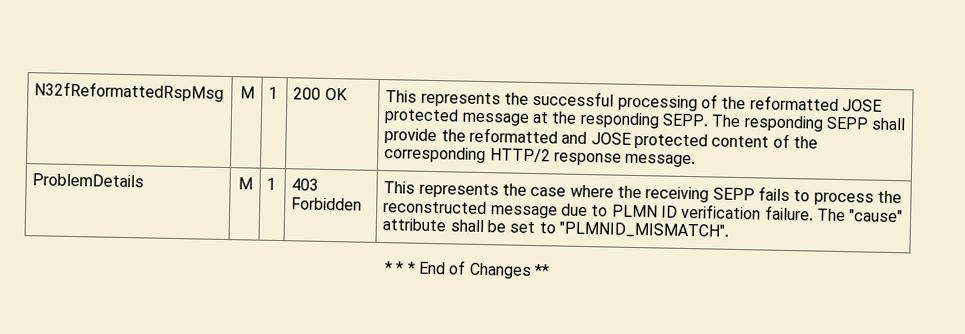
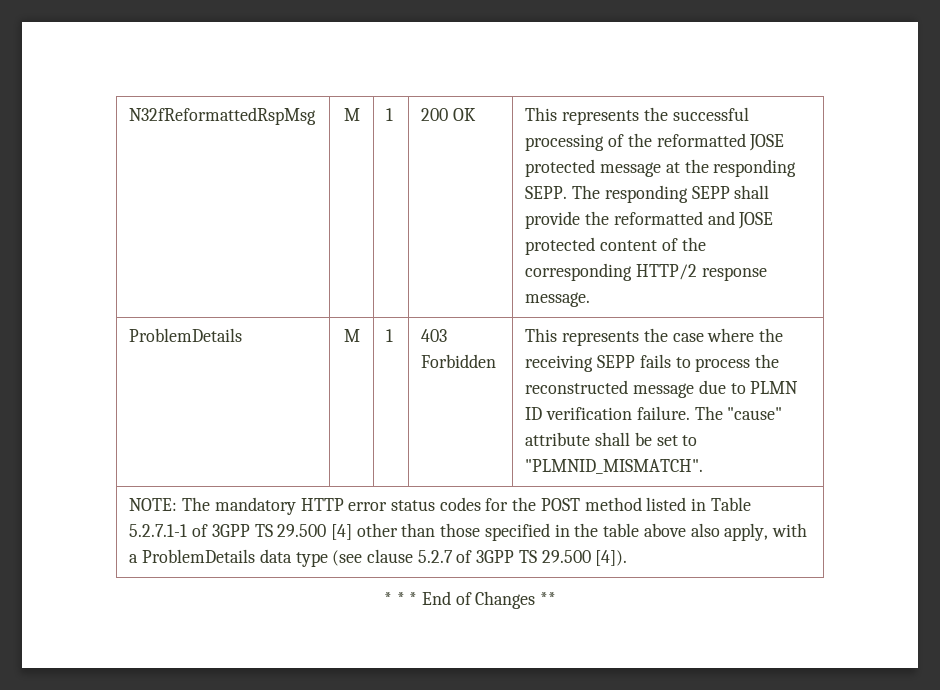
+ NOTE: The mandatory HTTP error status codes for the POST method listed in Table 5.2.7.1-1 of 3GPP TS 29.500 [4] other than those specified in the table above also apply, with a ProblemDetails data type (see clause 5.2.7 of 3GPP TS 29.500 [4]).

